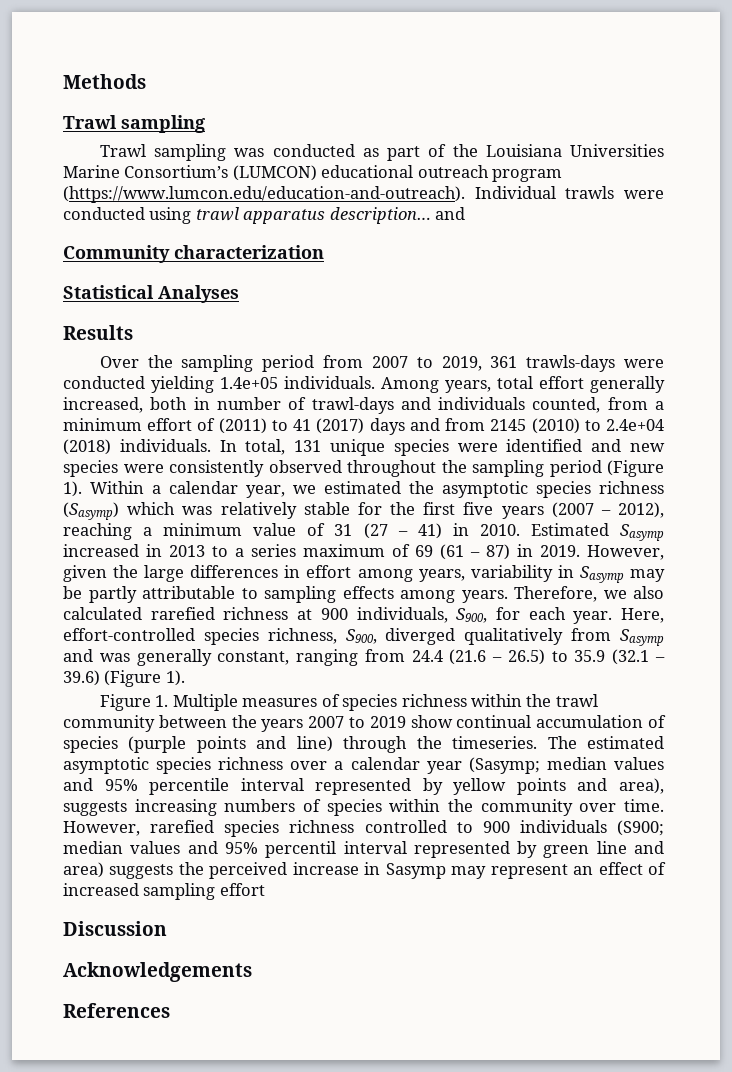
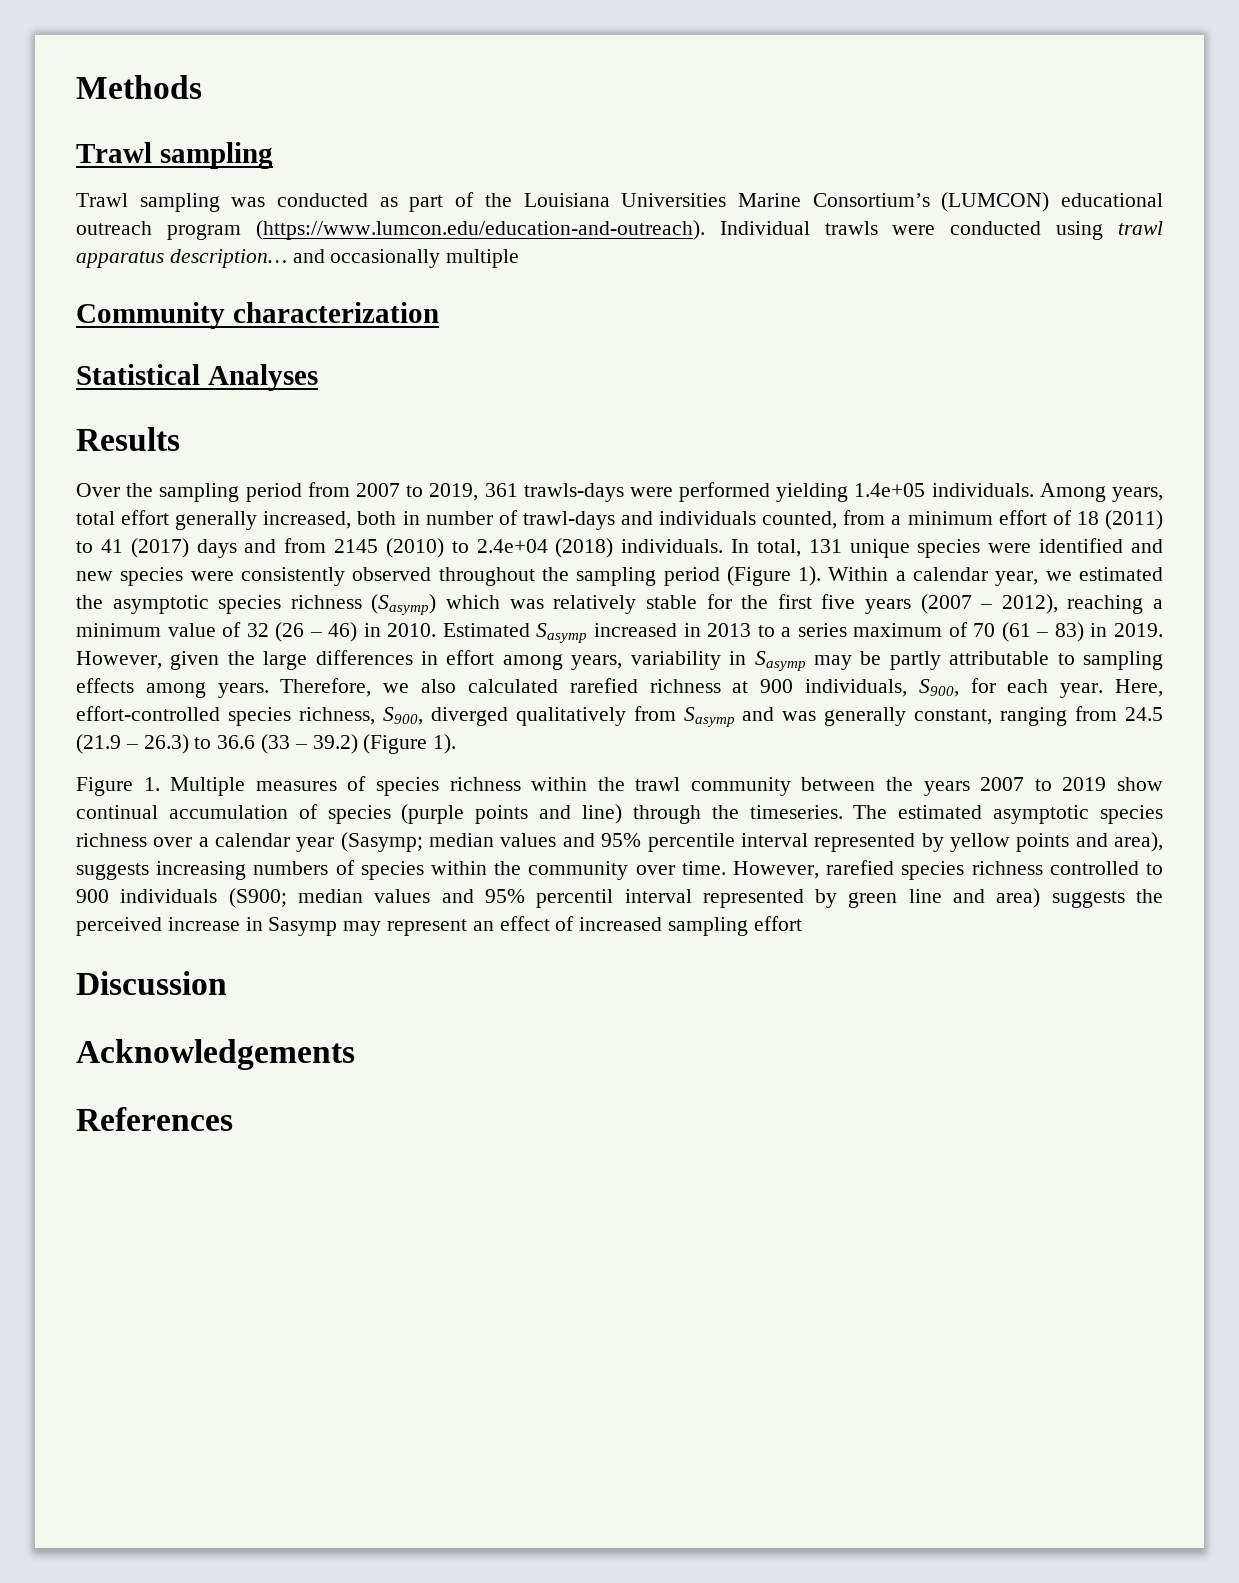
- Trawl sampling was conducted as part of the Louisiana Universities Marine Consortium’s (LUMCON) educational outreach program (https://www.lumcon.edu/education-and-outreach). Individual trawls were conducted using trawl apparatus description… and
+ Trawl sampling was conducted as part of the Louisiana Universities Marine Consortium’s (LUMCON) educational outreach program (https://www.lumcon.edu/education-and-outreach). Individual trawls were conducted using trawl apparatus description… and occasionally multiple
- Over the sampling period from 2007 to 2019, 361 trawls-days were conducted yielding 1.4e+05 individuals.
+ Over the sampling period from 2007 to 2019, 361 trawls-days were performed yielding 1.4e+05 individuals.
- Among years, total effort generally increased, both in number of trawl-days and individuals counted, from a minimum effort of (2011) to 41 (2017) days and from 2145 (2010) to 2.4e+04 (2018) individuals.
+ Among years, total effort generally increased, both in number of trawl-days and individuals counted, from a minimum effort of 18 (2011) to 41 (2017) days and from 2145 (2010) to 2.4e+04 (2018) individuals.
- Within a calendar year, we estimated the asymptotic species richness (Sasymp) which was relatively stable for the first five years (2007 – 2012), reaching a minimum value of 31 (27 – 41) in 2010.
+ Within a calendar year, we estimated the asymptotic species richness (Sasymp) which was relatively stable for the first five years (2007 – 2012), reaching a minimum value of 32 (26 – 46) in 2010.
- Estimated Sasymp increased in 2013 to a series maximum of 69 (61 – 87) in 2019.
+ Estimated Sasymp increased in 2013 to a series maximum of 70 (61 – 83) in 2019.
- Here, effort-controlled species richness, S900, diverged qualitatively from Sasymp and was generally constant, ranging from 24.4 (21.6 – 26.5) to 35.9 (32.1 – 39.6) (Figure 1).
+ Here, effort-controlled species richness, S900, diverged qualitatively from Sasymp and was generally constant, ranging from 24.5 (21.9 – 26.3) to 36.6 (33 – 39.2) (Figure 1).

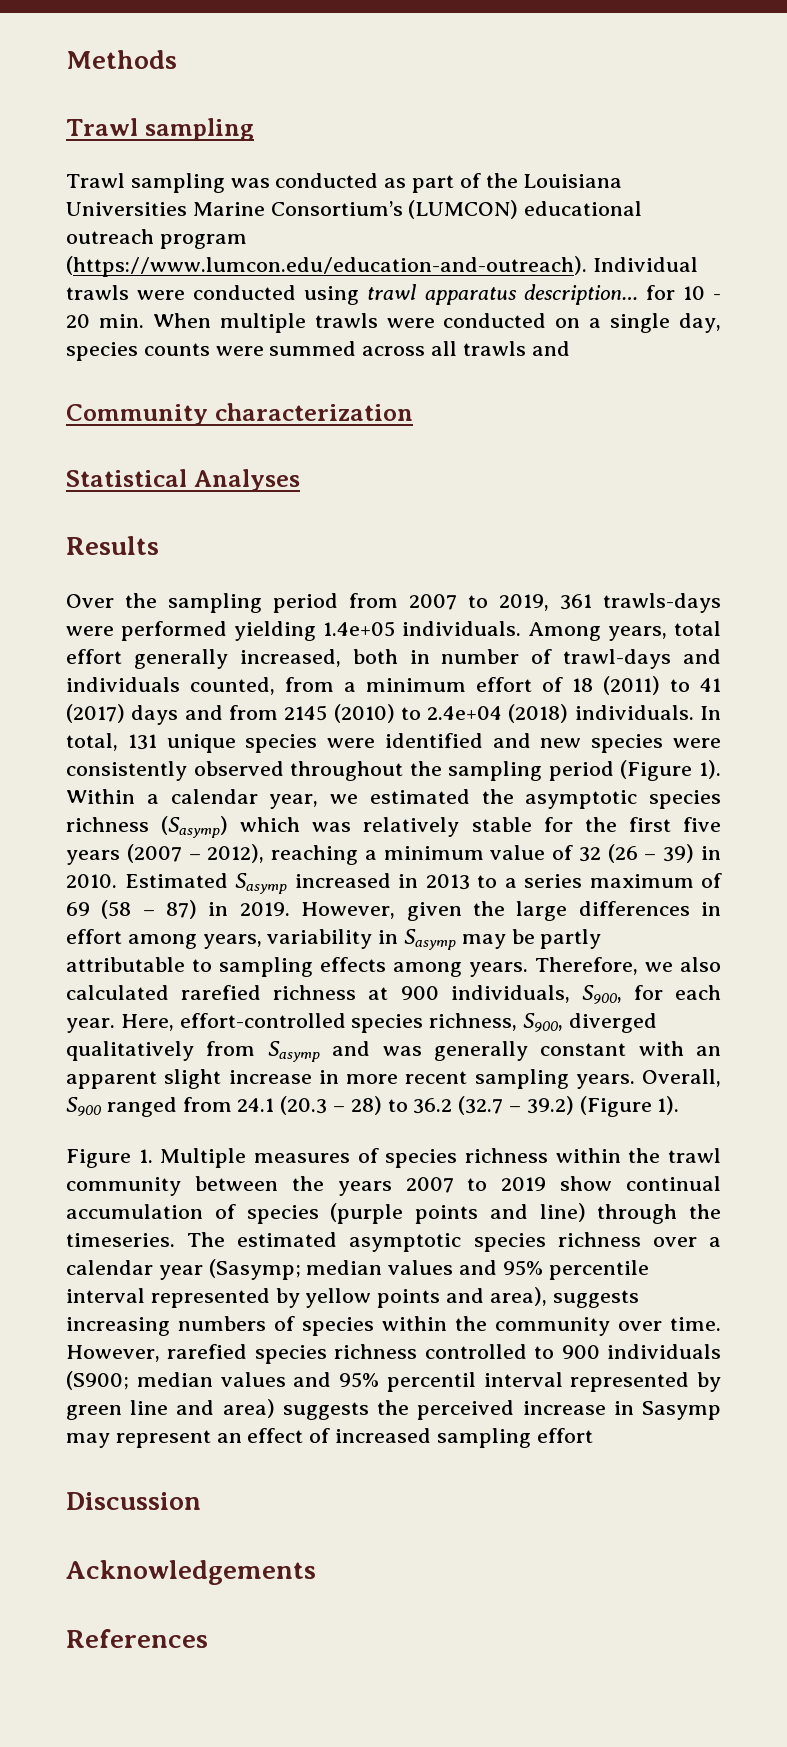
- Trawl sampling was conducted as part of the Louisiana Universities Marine Consortium’s (LUMCON) educational outreach program (https://www.lumcon.edu/education-and-outreach). Individual trawls were conducted using trawl apparatus description… and occasionally multiple
+ Trawl sampling was conducted as part of the Louisiana Universities Marine Consortium’s (LUMCON) educational outreach program (https://www.lumcon.edu/education-and-outreach). Individual trawls were conducted using trawl apparatus description… for 10 - 20 min. When multiple trawls were conducted on a single day, species counts were summed across all trawls and
- Within a calendar year, we estimated the asymptotic species richness (Sasymp) which was relatively stable for the first five years (2007 – 2012), reaching a minimum value of 32 (26 – 46) in 2010.
+ Within a calendar year, we estimated the asymptotic species richness (Sasymp) which was relatively stable for the first five years (2007 – 2012), reaching a minimum value of 32 (26 – 39) in 2010.
- Estimated Sasymp increased in 2013 to a series maximum of 70 (61 – 83) in 2019.
+ Estimated Sasymp increased in 2013 to a series maximum of 69 (58 – 87) in 2019.
- Here, effort-controlled species richness, S900, diverged qualitatively from Sasymp and was generally constant, ranging from 24.5 (21.9 – 26.3) to 36.6 (33 – 39.2) (Figure 1).
+ Here, effort-controlled species richness, S900, diverged qualitatively from Sasymp and was generally constant with an apparent slight increase in more recent sampling years. Overall, S900 ranged from 24.1 (20.3 – 28) to 36.2 (32.7 – 39.2) (Figure 1).

